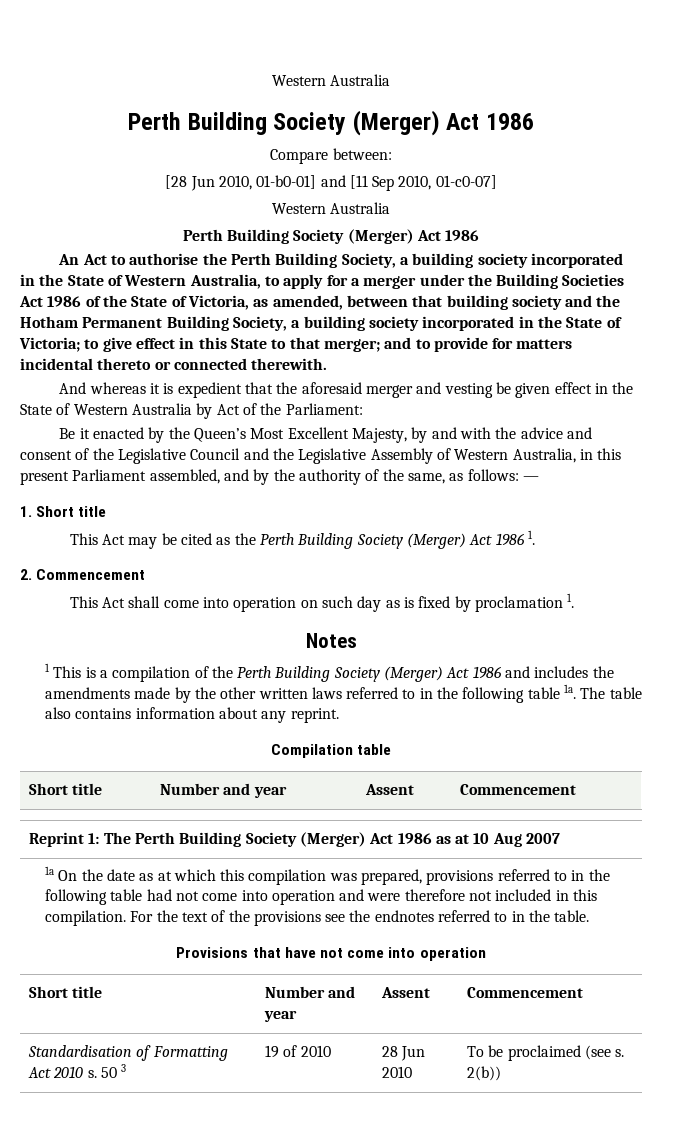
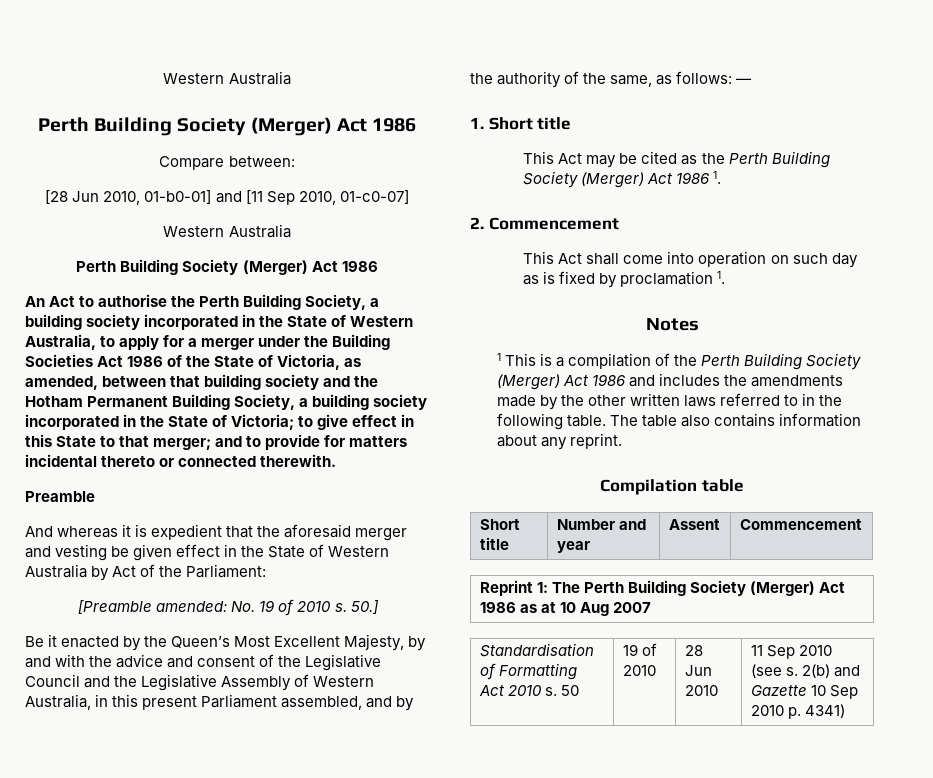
+ Preamble
+ [Preamble amended: No. 19 of 2010 s. 50.]
- 1 This is a compilation of the Perth Building Society (Merger) Act 1986 and includes the amendments made by the other written laws referred to in the following table 1a.
+ 1 This is a compilation of the Perth Building Society (Merger) Act 1986 and includes the amendments made by the other written laws referred to in the following table.
- 1a On the date as at which this compilation was prepared, provisions referred to in the following table had not come into operation and were therefore not included in this compilation. For the text of the provisions see the endnotes referred to in the table.
- Provisions that have not come into operation
- Short title | Number and year | Assent | Commencement
- Standardisation of Formatting Act 2010 s. 50 3 | 19 of 2010 | 28 Jun 2010 | To be proclaimed (see s. 2(b))
+ Standardisation of Formatting Act 2010 s. 50 | 19 of 2010 | 28 Jun 2010 | 11 Sep 2010 (see s. 2(b) and Gazette 10 Sep 2010 p. 4341)

